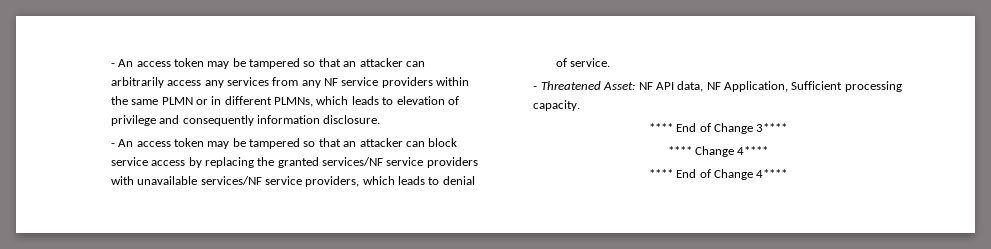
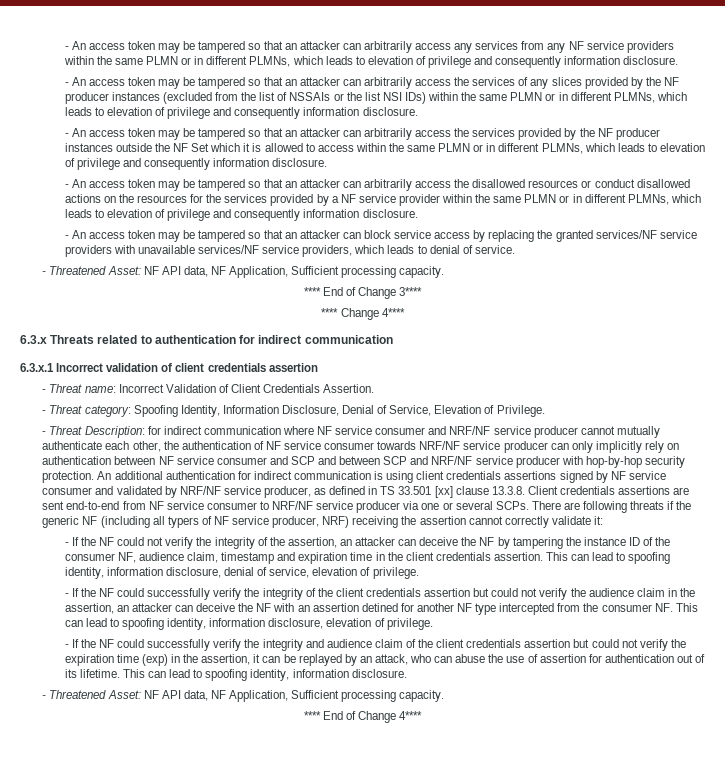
+ - An access token may be tampered so that an attacker can arbitrarily access the services of any slices provided by the NF producer instances (excluded from the list of NSSAIs or the list NSI IDs) within the same PLMN or in different PLMNs, which leads to elevation of privilege and consequently information disclosure.
+ - An access token may be tampered so that an attacker can arbitrarily access the services provided by the NF producer instances outside the NF Set which it is allowed to access within the same PLMN or in different PLMNs, which leads to elevation of privilege and consequently information disclosure.
+ - An access token may be tampered so that an attacker can arbitrarily access the disallowed resources or conduct disallowed actions on the resources for the services provided by a NF service provider within the same PLMN or in different PLMNs, which leads to elevation of privilege and consequently information disclosure.
+ 6.3.x Threats related to authentication for indirect communication
+ 6.3.x.1 Incorrect validation of client credentials assertion
+ - Threat name: Incorrect Validation of Client Credentials Assertion.
+ - Threat category: Spoofing Identity, Information Disclosure, Denial of Service, Elevation of Privilege.
+ - Threat Description: for indirect communication where NF service consumer and NRF/NF service producer cannot mutually authenticate each other, the authentication of NF service consumer towards NRF/NF service producer can only implicitly rely on authentication between NF service consumer and SCP and between SCP and NRF/NF service producer with hop-by-hop security protection. An additional authentication for indirect communication is using client credentials assertions signed by NF service consumer and validated by NRF/NF service producer, as defined in TS 33.501 [xx] clause 13.3.8. Client credentials assertions are sent end-to-end from NF service consumer to NRF/NF service producer via one or several SCPs. There are following threats if the generic NF (including all typers of NF service producer, NRF) receiving the assertion cannot correctly validate it:
+ - If the NF could not verify the integrity of the assertion, an attacker can deceive the NF by tampering the instance ID of the consumer NF, audience claim, timestamp and expiration time in the client credentials assertion. This can lead to spoofing identity, information disclosure, denial of service, elevation of privilege.
+ - If the NF could successfully verify the integrity of the client credentials assertion but could not verify the audience claim in the assertion, an attacker can deceive the NF with an assertion detined for another NF type intercepted from the consumer NF. This can lead to spoofing identity, information disclosure, elevation of privilege.
+ - If the NF could successfully verify the integrity and audience claim of the client credentials assertion but could not verify the expiration time (exp) in the assertion, it can be replayed by an attack, who can abuse the use of assertion for authentication out of its lifetime. This can lead to spoofing identity, information disclosure.
+ - Threatened Asset: NF API data, NF Application, Sufficient processing capacity.

